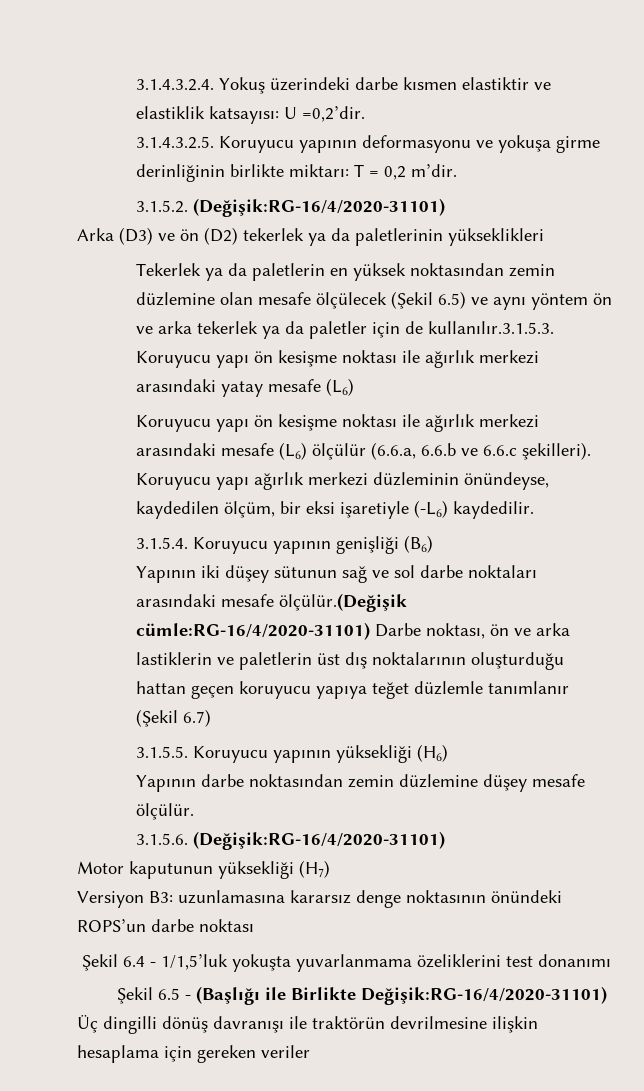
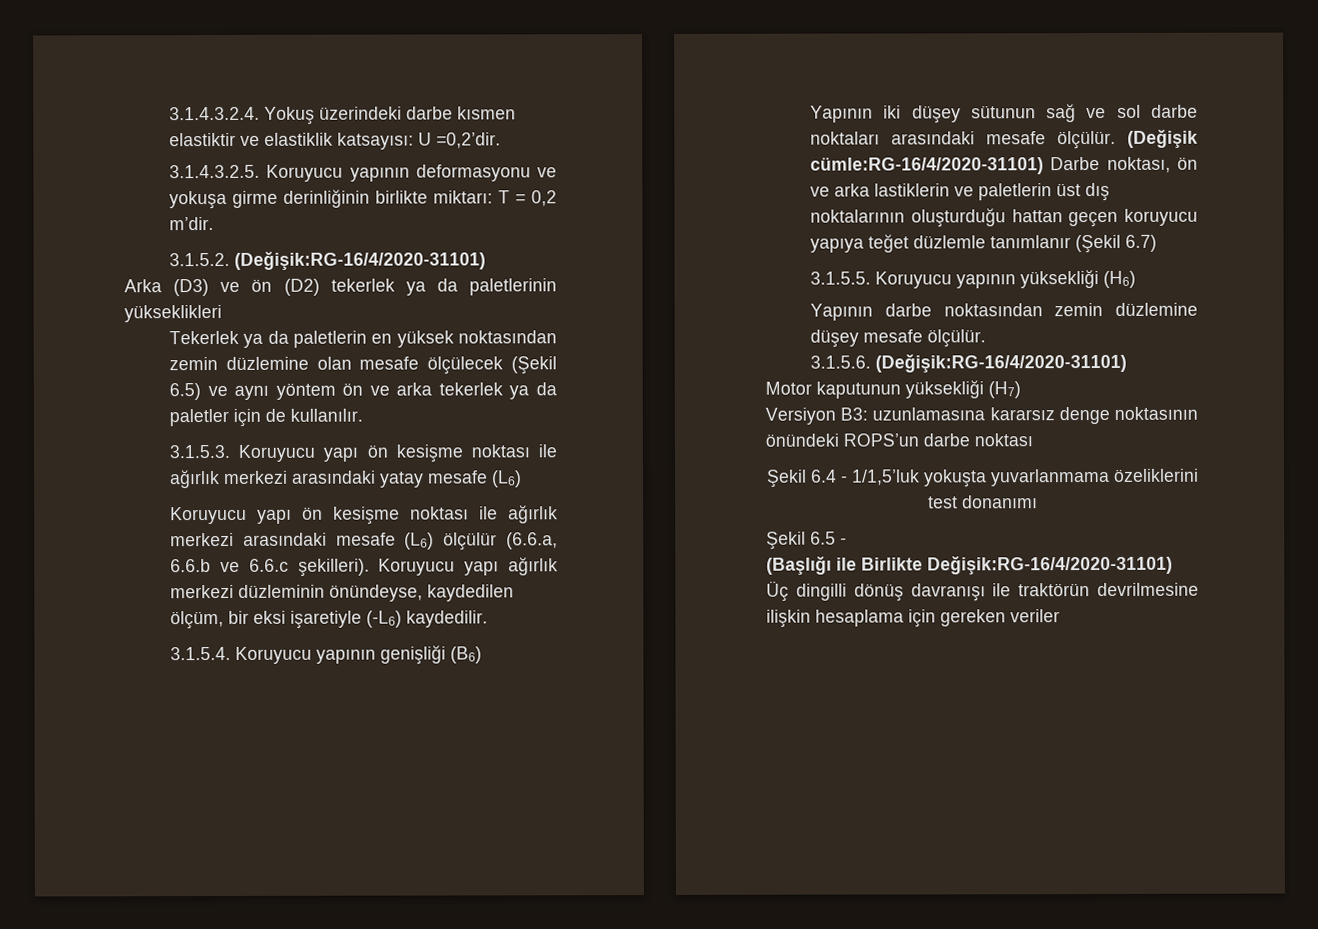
- Tekerlek ya da paletlerin en yüksek noktasından zemin düzlemine olan mesafe ölçülecek (Şekil 6.5) ve aynı yöntem ön ve arka tekerlek ya da paletler için de kullanılır.3.1.5.3. Koruyucu yapı ön kesişme noktası ile ağırlık merkezi arasındaki yatay mesafe (L6)
+ Tekerlek ya da paletlerin en yüksek noktasından zemin düzlemine olan mesafe ölçülecek (Şekil 6.5) ve aynı yöntem ön ve arka tekerlek ya da paletler için de kullanılır.
+ 3.1.5.3. Koruyucu yapı ön kesişme noktası ile ağırlık merkezi arasındaki yatay mesafe (L6)
- Yapının iki düşey sütunun sağ ve sol darbe noktaları arasındaki mesafe ölçülür.(Değişik cümle:RG-16/4/2020-31101) Darbe noktası, ön ve arka lastiklerin ve paletlerin üst dış noktalarının oluşturduğu hattan geçen koruyucu yapıya teğet düzlemle tanımlanır (Şekil 6.7)
+ Yapının iki düşey sütunun sağ ve sol darbe noktaları arasındaki mesafe ölçülür. (Değişik cümle:RG-16/4/2020-31101) Darbe noktası, ön ve arka lastiklerin ve paletlerin üst dış noktalarının oluşturduğu hattan geçen koruyucu yapıya teğet düzlemle tanımlanır (Şekil 6.7)
- Şekil 6.5 - (Başlığı ile Birlikte Değişik:RG-16/4/2020-31101) Üç dingilli dönüş davranışı ile traktörün devrilmesine ilişkin hesaplama için gereken veriler
+ Şekil 6.5 -
+ (Başlığı ile Birlikte Değişik:RG-16/4/2020-31101) Üç dingilli dönüş davranışı ile traktörün devrilmesine ilişkin hesaplama için gereken veriler

